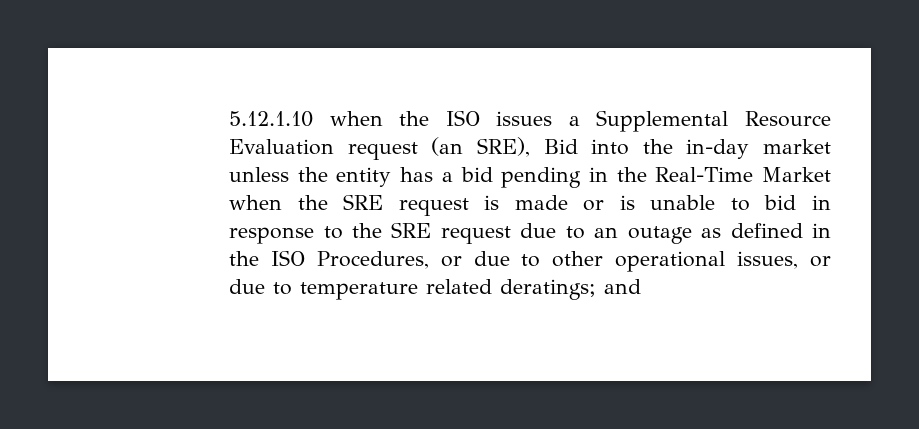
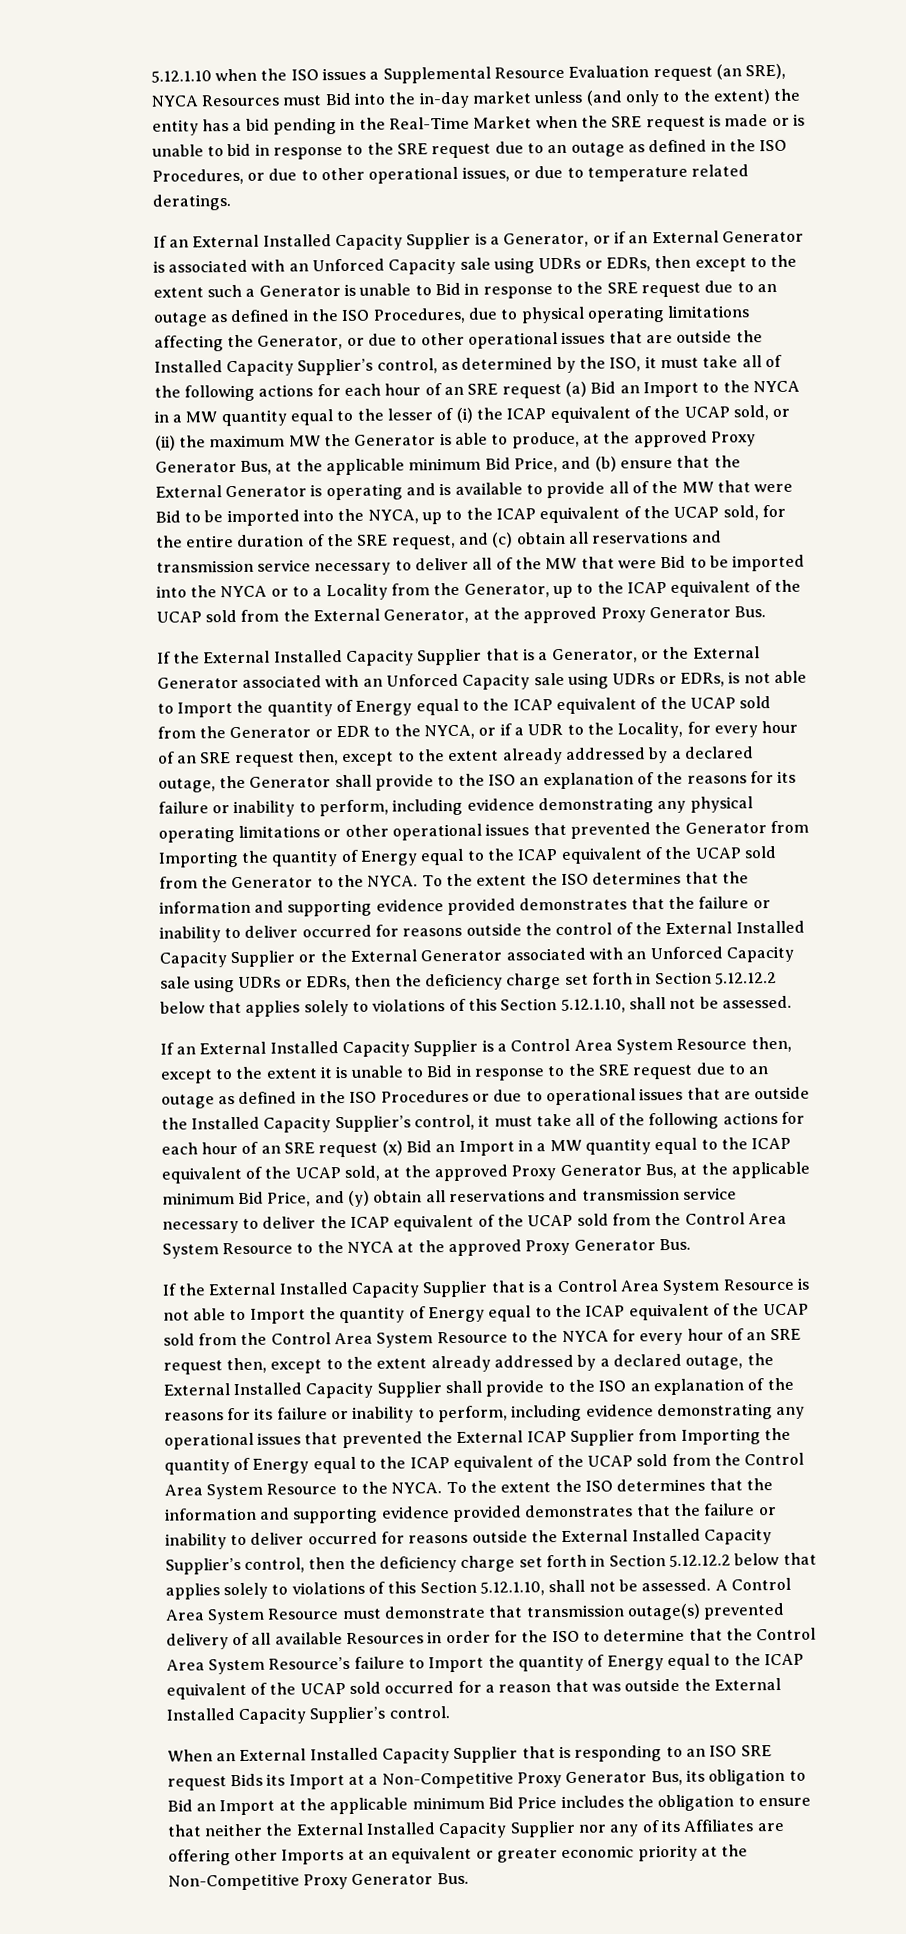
- 5.12.1.10 when the ISO issues a Supplemental Resource Evaluation request (an SRE), Bid into the in-day market unless the entity has a bid pending in the Real-Time Market when the SRE request is made or is unable to bid in response to the SRE request due to an outage as defined in the ISO Procedures, or due to other operational issues, or due to temperature related deratings; and
+ 5.12.1.10 when the ISO issues a Supplemental Resource Evaluation request (an SRE), NYCA Resources must Bid into the in-day market unless (and only to the extent) the entity has a bid pending in the Real-Time Market when the SRE request is made or is unable to bid in response to the SRE request due to an outage as defined in the ISO Procedures, or due to other operational issues, or due to temperature related deratings.
+ If an External Installed Capacity Supplier is a Generator, or if an External Generator is associated with an Unforced Capacity sale using UDRs or EDRs, then except to the extent such a Generator is unable to Bid in response to the SRE request due to an outage as defined in the ISO Procedures, due to physical operating limitations affecting the Generator, or due to other operational issues that are outside the Installed Capacity Supplier’s control, as determined by the ISO, it must take all of the following actions for each hour of an SRE request (a) Bid an Import to the NYCA in a MW quantity equal to the lesser of (i) the ICAP equivalent of the UCAP sold, or (ii) the maximum MW the Generator is able to produce, at the approved Proxy Generator Bus, at the applicable minimum Bid Price, and (b) ensure that the External Generator is operating and is available to provide all of the MW that were Bid to be imported into the NYCA, up to the ICAP equivalent of the UCAP sold, for the entire duration of the SRE request, and (c) obtain all reservations and transmission service necessary to deliver all of the MW that were Bid to be imported into the NYCA or to a Locality from the Generator, up to the ICAP equivalent of the UCAP sold from the External Generator, at the approved Proxy Generator Bus.
+ If the External Installed Capacity Supplier that is a Generator, or the External Generator associated with an Unforced Capacity sale using UDRs or EDRs, is not able to Import the quantity of Energy equal to the ICAP equivalent of the UCAP sold from the Generator or EDR to the NYCA, or if a UDR to the Locality, for every hour of an SRE request then, except to the extent already addressed by a declared outage, the Generator shall provide to the ISO an explanation of the reasons for its failure or inability to perform, including evidence demonstrating any physical operating limitations or other operational issues that prevented the Generator from Importing the quantity of Energy equal to the ICAP equivalent of the UCAP sold from the Generator to the NYCA. To the extent the ISO determines that the information and supporting evidence provided demonstrates that the failure or inability to deliver occurred for reasons outside the control of the External Installed Capacity Supplier or the External Generator associated with an Unforced Capacity sale using UDRs or EDRs, then the deficiency charge set forth in Section 5.12.12.2 below that applies solely to violations of this Section 5.12.1.10, shall not be assessed.
+ If an External Installed Capacity Supplier is a Control Area System Resource then, except to the extent it is unable to Bid in response to the SRE request due to an outage as defined in the ISO Procedures or due to operational issues that are outside the Installed Capacity Supplier’s control, it must take all of the following actions for each hour of an SRE request (x) Bid an Import in a MW quantity equal to the ICAP equivalent of the UCAP sold, at the approved Proxy Generator Bus, at the applicable minimum Bid Price, and (y) obtain all reservations and transmission service necessary to deliver the ICAP equivalent of the UCAP sold from the Control Area System Resource to the NYCA at the approved Proxy Generator Bus.
+ If the External Installed Capacity Supplier that is a Control Area System Resource is not able to Import the quantity of Energy equal to the ICAP equivalent of the UCAP sold from the Control Area System Resource to the NYCA for every hour of an SRE request then, except to the extent already addressed by a declared outage, the External Installed Capacity Supplier shall provide to the ISO an explanation of the reasons for its failure or inability to perform, including evidence demonstrating any operational issues that prevented the External ICAP Supplier from Importing the quantity of Energy equal to the ICAP equivalent of the UCAP sold from the Control Area System Resource to the NYCA. To the extent the ISO determines that the information and supporting evidence provided demonstrates that the failure or inability to deliver occurred for reasons outside the External Installed Capacity Supplier’s control, then the deficiency charge set forth in Section 5.12.12.2 below that applies solely to violations of this Section 5.12.1.10, shall not be assessed. A Control Area System Resource must demonstrate that transmission outage(s) prevented delivery of all available Resources in order for the ISO to determine that the Control Area System Resource’s failure to Import the quantity of Energy equal to the ICAP equivalent of the UCAP sold occurred for a reason that was outside the External Installed Capacity Supplier’s control.
+ When an External Installed Capacity Supplier that is responding to an ISO SRE request Bids its Import at a Non-Competitive Proxy Generator Bus, its obligation to Bid an Import at the applicable minimum Bid Price includes the obligation to ensure that neither the External Installed Capacity Supplier nor any of its Affiliates are offering other Imports at an equivalent or greater economic priority at the Non-Competitive Proxy Generator Bus.

